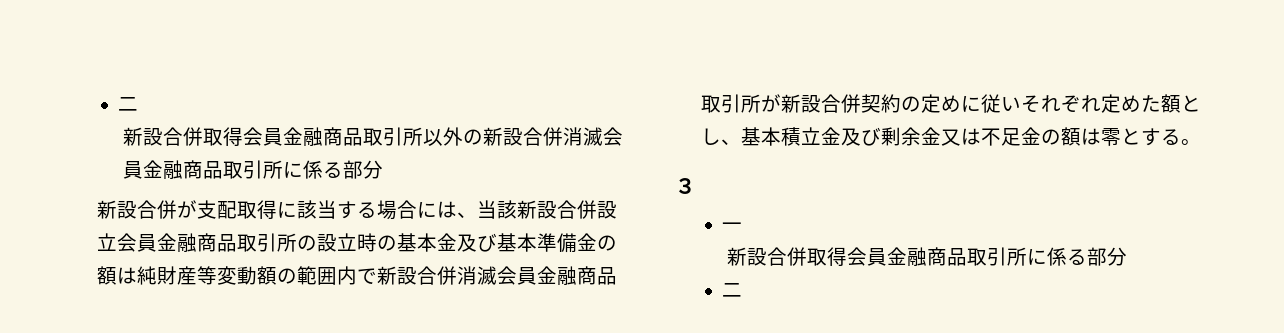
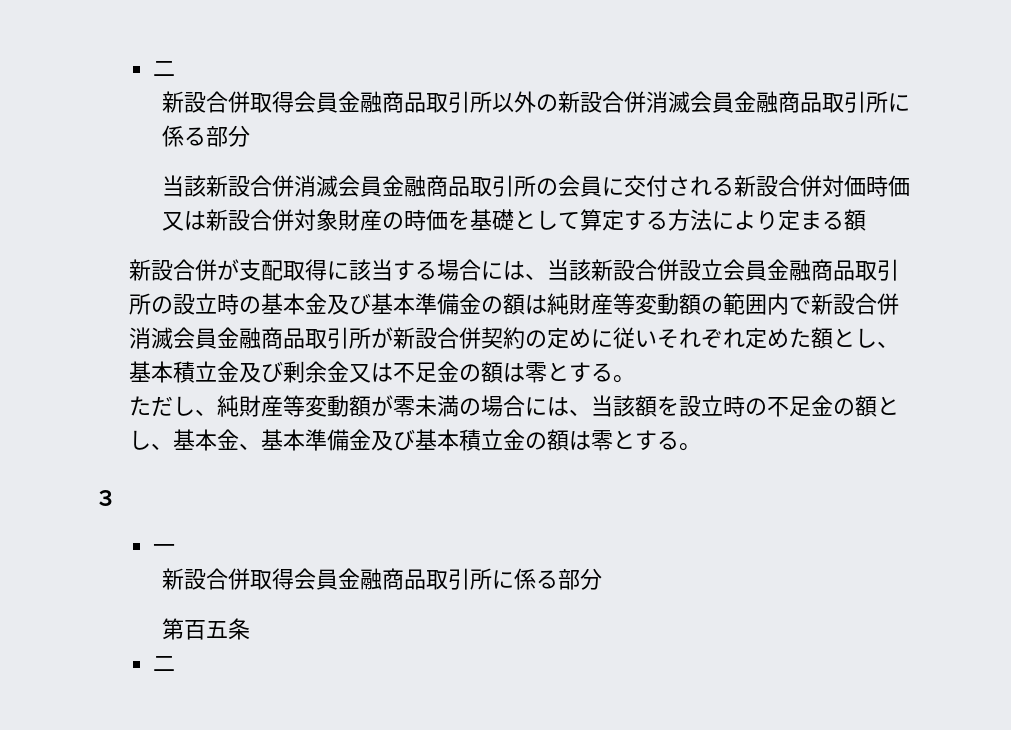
+ 当該新設合併消滅会員金融商品取引所の会員に交付される新設合併対価時価又は新設合併対象財産の時価を基礎として算定する方法により定まる額
+ ただし、純財産等変動額が零未満の場合には、当該額を設立時の不足金の額とし、基本金、基本準備金及び基本積立金の額は零とする。
+ 第百五条

